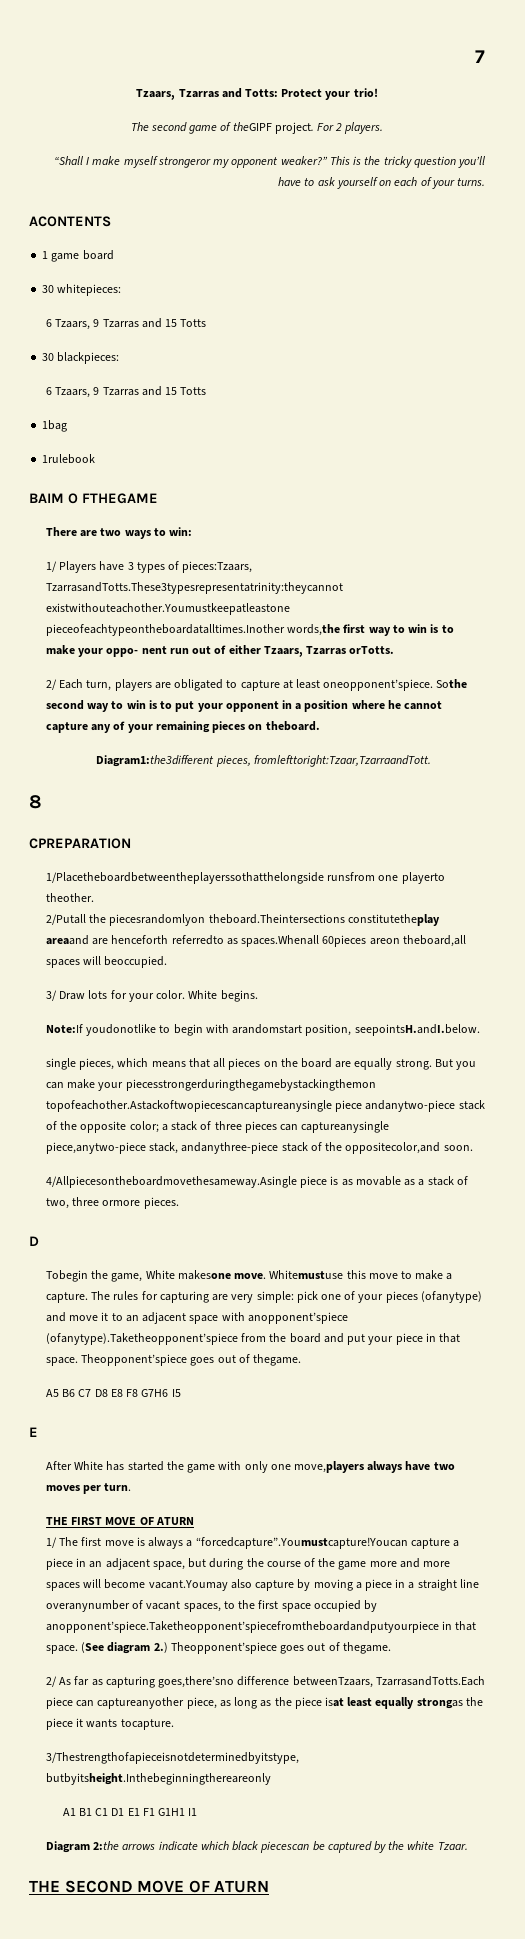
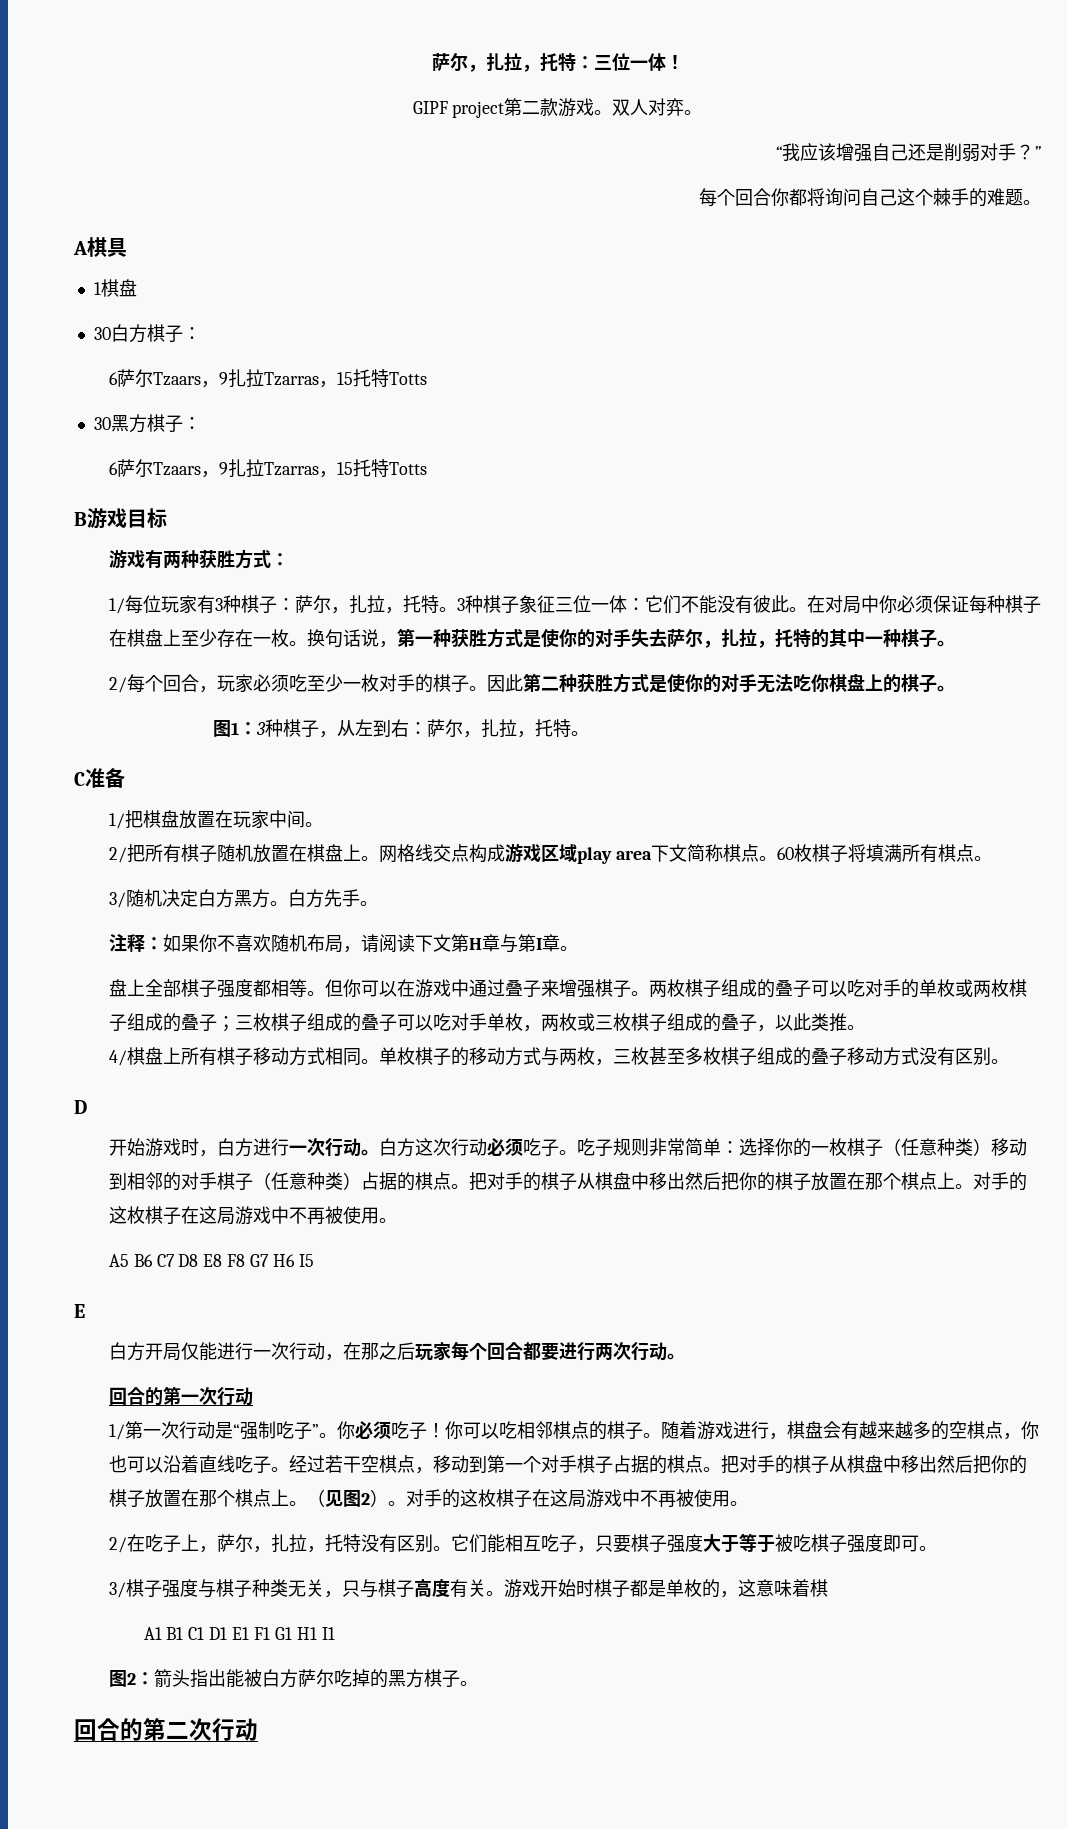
- 7
- Tzaars, Tzarras and Totts: Protect your trio!
- The second game of theGIPF project. For 2 players.
- “Shall I make myself strongeror my opponent weaker?” This is the tricky question you’ll have to ask yourself on each of your turns.
- ACONTENTS
- 1 game board
- 30 whitepieces:
- 6 Tzaars, 9 Tzarras and 15 Totts
+ 萨尔，扎拉，托特：三位一体！
+ GIPF project第二款游戏。双人对弈。
+ “我应该增强自己还是削弱对手？”
+ 每个回合你都将询问自己这个棘手的难题。
+ A棋具
+ 1棋盘
+ 30白方棋子：
+ 6萨尔Tzaars，9扎拉Tzarras，15托特Totts
- 30 blackpieces:
- 6 Tzaars, 9 Tzarras and 15 Totts
- 1bag
- 1rulebook
- BAIM O FTHEGAME
- There are two ways to win:
- 1/ Players have 3 types of pieces:Tzaars, TzarrasandTotts.These3typesrepresentatrinity:theycannot existwithouteachother.Youmustkeepatleastone pieceofeachtypeontheboardatalltimes.Inother words,the first way to win is to make your oppo- nent run out of either Tzaars, Tzarras orTotts.
- 2/ Each turn, players are obligated to capture at least oneopponent’spiece. Sothe second way to win is to put your opponent in a position where he cannot capture any of your remaining pieces on theboard.
- Diagram1:the3different pieces, fromlefttoright:Tzaar,TzarraandTott.
- 8
- CPREPARATION
- 1/Placetheboardbetweentheplayerssothatthelongside runsfrom one playerto theother.
- 2/Putall the piecesrandomlyon theboard.Theintersections constitutetheplay areaand are henceforth referredto as spaces.Whenall 60pieces areon theboard,all spaces will beoccupied.
- 3/ Draw lots for your color. White begins.
- Note:If youdonotlike to begin with arandomstart position, seepointsH.andI.below.
- single pieces, which means that all pieces on the board are equally strong. But you can make your piecesstrongerduringthegamebystackingthemon topofeachother.Astackoftwopiecescancaptureanysingle piece andanytwo-piece stack of the opposite color; a stack of three pieces can captureanysingle piece,anytwo-piece stack, andanythree-piece stack of the oppositecolor,and soon.
- 4/Allpiecesontheboardmovethesameway.Asingle piece is as movable as a stack of two, three ormore pieces.
+ 30黑方棋子：
+ 6萨尔Tzaars，9扎拉Tzarras，15托特Totts
+ B游戏目标
+ 游戏有两种获胜方式：
+ 1/每位玩家有3种棋子：萨尔，扎拉，托特。3种棋子象征三位一体：它们不能没有彼此。在对局中你必须保证每种棋子在棋盘上至少存在一枚。换句话说，第一种获胜方式是使你的对手失去萨尔，扎拉，托特的其中一种棋子。
+ 2/每个回合，玩家必须吃至少一枚对手的棋子。因此第二种获胜方式是使你的对手无法吃你棋盘上的棋子。
+ 图1：3种棋子，从左到右：萨尔，扎拉，托特。
+ C准备
+ 1/把棋盘放置在玩家中间。
+ 2/把所有棋子随机放置在棋盘上。网格线交点构成游戏区域play area下文简称棋点。60枚棋子将填满所有棋点。
+ 3/随机决定白方黑方。白方先手。
+ 注释：如果你不喜欢随机布局，请阅读下文第H章与第I章。
+ 盘上全部棋子强度都相等。但你可以在游戏中通过叠子来增强棋子。两枚棋子组成的叠子可以吃对手的单枚或两枚棋子组成的叠子；三枚棋子组成的叠子可以吃对手单枚，两枚或三枚棋子组成的叠子，以此类推。
+ 4/棋盘上所有棋子移动方式相同。单枚棋子的移动方式与两枚，三枚甚至多枚棋子组成的叠子移动方式没有区别。
  D
- Tobegin the game, White makesone move. Whitemustuse this move to make a capture. The rules for capturing are very simple: pick one of your pieces (ofanytype) and move it to an adjacent space with anopponent’spiece (ofanytype).Taketheopponent’spiece from the board and put your piece in that space. Theopponent’spiece goes out of thegame.
+ 开始游戏时，白方进行一次行动。白方这次行动必须吃子。吃子规则非常简单：选择你的一枚棋子（任意种类）移动到相邻的对手棋子（任意种类）占据的棋点。把对手的棋子从棋盘中移出然后把你的棋子放置在那个棋点上。对手的这枚棋子在这局游戏中不再被使用。
- A5 B6 C7 D8 E8 F8 G7H6 I5
+ A5 B6 C7 D8 E8 F8 G7 H6 I5
- After White has started the game with only one move,players always have two moves per turn.
- THE FIRST MOVE OF ATURN
- 1/ The first move is always a “forcedcapture”.Youmustcapture!Youcan capture a piece in an adjacent space, but during the course of the game more and more spaces will become vacant.Youmay also capture by moving a piece in a straight line overanynumber of vacant spaces, to the first space occupied by anopponent’spiece.Taketheopponent’spiecefromtheboardandputyourpiece in that space. (See diagram 2.) Theopponent’spiece goes out of thegame.
- 2/ As far as capturing goes,there’sno difference betweenTzaars, TzarrasandTotts.Each piece can captureanyother piece, as long as the piece isat least equally strongas the piece it wants tocapture.
- 3/Thestrengthofapieceisnotdeterminedbyitstype, butbyitsheight.Inthebeginningthereareonly
+ 白方开局仅能进行一次行动，在那之后玩家每个回合都要进行两次行动。
+ 回合的第一次行动
+ 1/第一次行动是“强制吃子”。你必须吃子！你可以吃相邻棋点的棋子。随着游戏进行，棋盘会有越来越多的空棋点，你也可以沿着直线吃子。经过若干空棋点，移动到第一个对手棋子占据的棋点。把对手的棋子从棋盘中移出然后把你的棋子放置在那个棋点上。（见图2）。对手的这枚棋子在这局游戏中不再被使用。
+ 2/在吃子上，萨尔，扎拉，托特没有区别。它们能相互吃子，只要棋子强度大于等于被吃棋子强度即可。
+ 3/棋子强度与棋子种类无关，只与棋子高度有关。游戏开始时棋子都是单枚的，这意味着棋
- A1 B1 C1 D1 E1 F1 G1H1 I1
+ A1 B1 C1 D1 E1 F1 G1 H1 I1
- Diagram 2:the arrows indicate which black piecescan be captured by the white Tzaar.
- THE SECOND MOVE OF ATURN
+ 图2：箭头指出能被白方萨尔吃掉的黑方棋子。
+ 回合的第二次行动

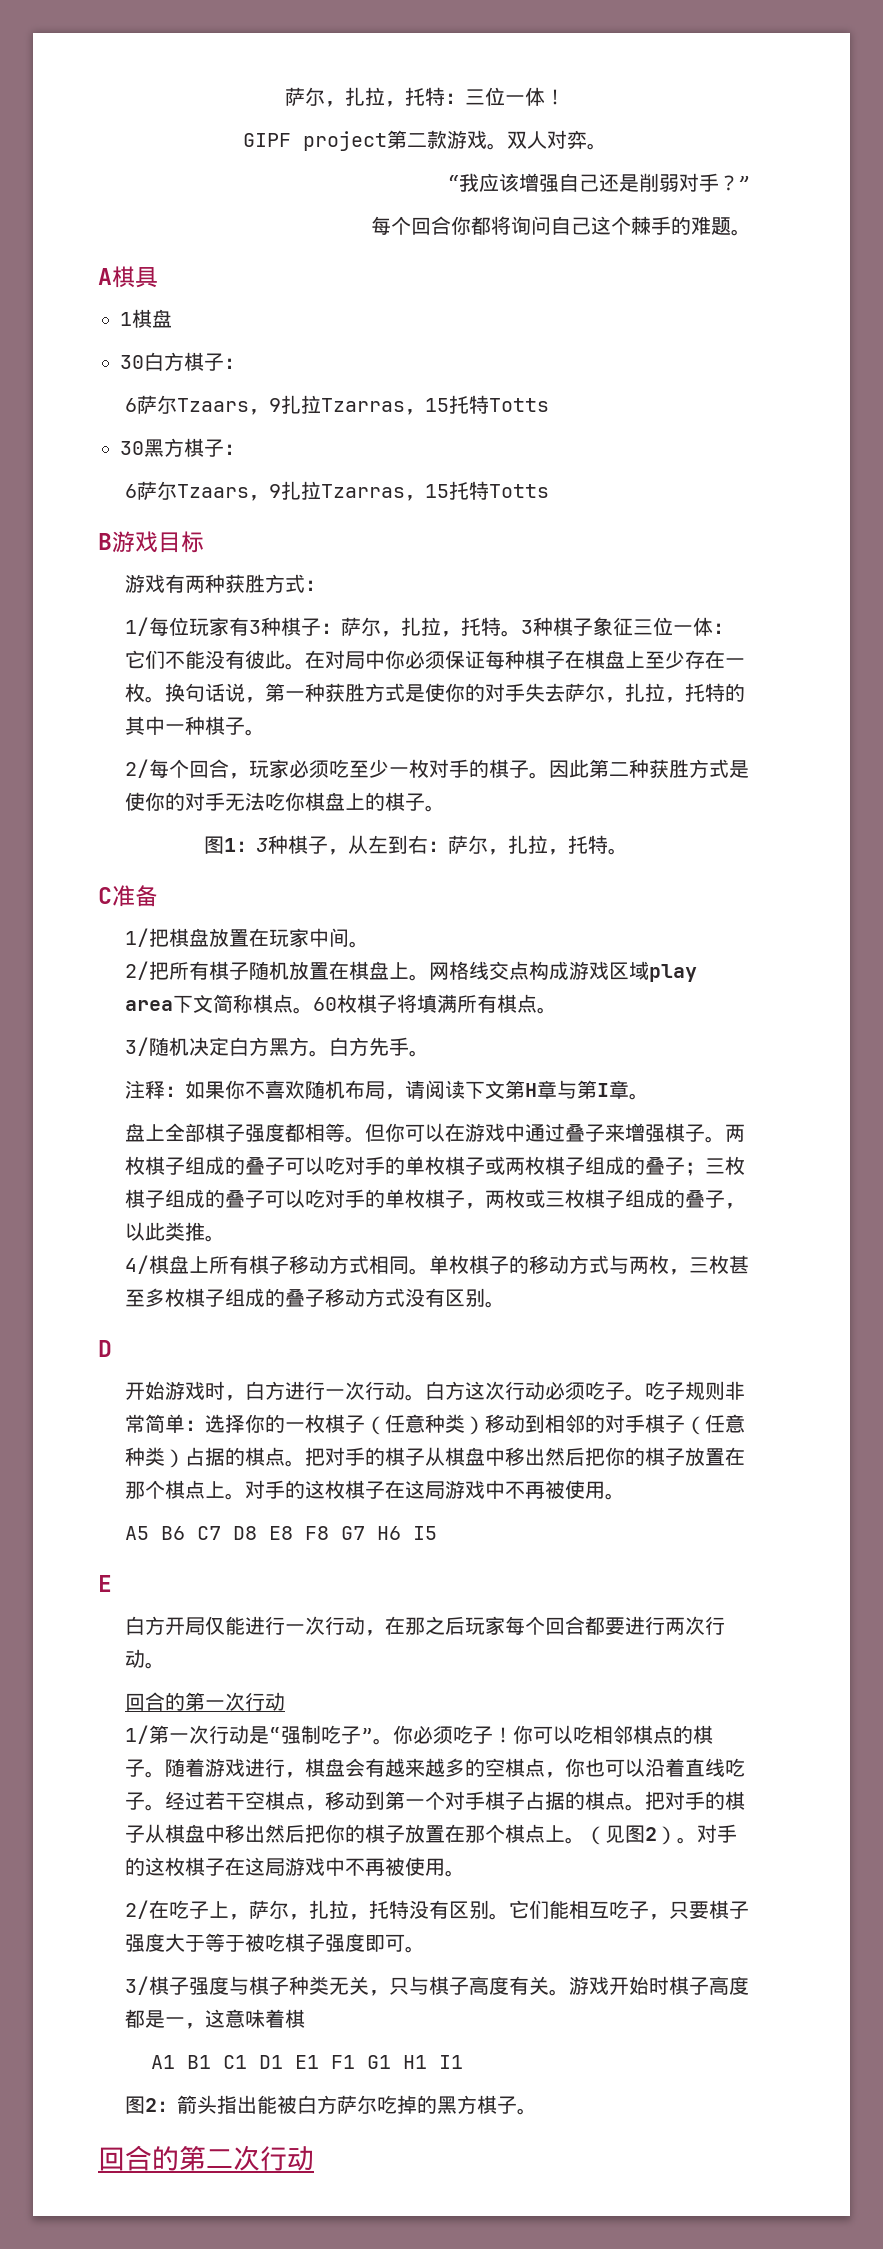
- 两枚棋子组成的叠子可以吃对手的单枚或两枚棋子组成的叠子；三枚棋子组成的叠子可以吃对手单枚，两枚或三枚棋子组成的叠子，以此类推。
+ 两枚棋子组成的叠子可以吃对手的单枚棋子或两枚棋子组成的叠子；三枚棋子组成的叠子可以吃对手的单枚棋子，两枚或三枚棋子组成的叠子，以此类推。
- 游戏开始时棋子都是单枚的，这意味着棋
+ 游戏开始时棋子高度都是一，这意味着棋

